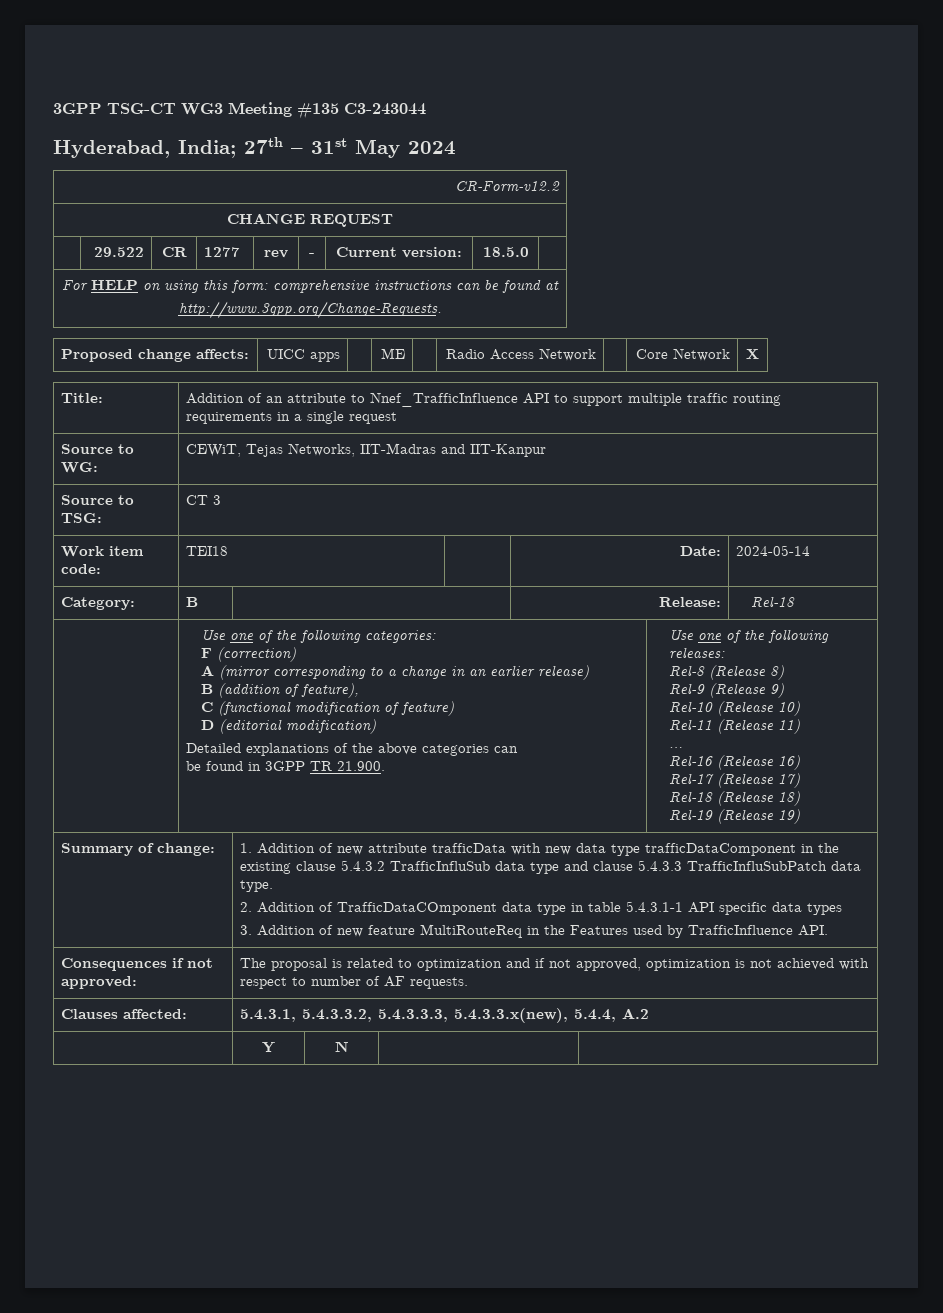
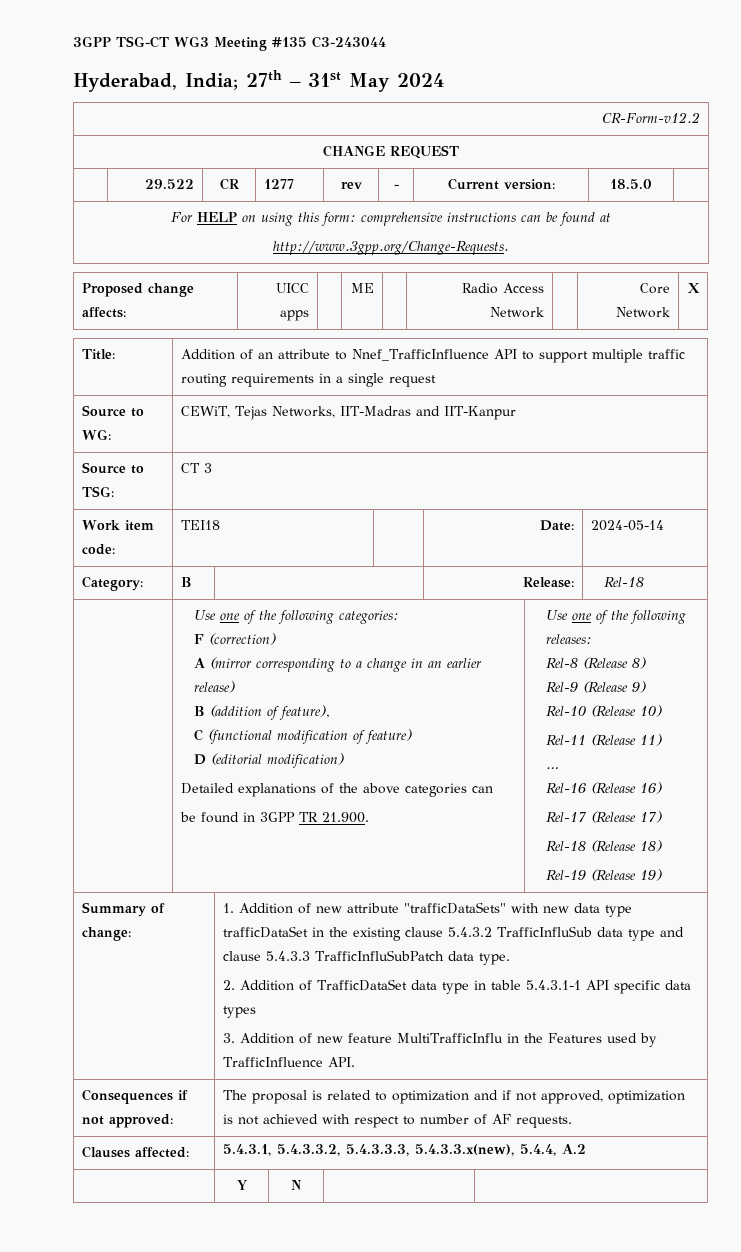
- 1. Addition of new attribute trafficData with new data type trafficDataComponent in the existing clause 5.4.3.2 TrafficInfluSub data type and clause 5.4.3.3 TrafficInfluSubPatch data type.
+ 1. Addition of new attribute "trafficDataSets" with new data type trafficDataSet in the existing clause 5.4.3.2 TrafficInfluSub data type and clause 5.4.3.3 TrafficInfluSubPatch data type.
- 2. Addition of TrafficDataCOmponent data type in table 5.4.3.1-1 API specific data types
+ 2. Addition of TrafficDataSet data type in table 5.4.3.1-1 API specific data types
- 3. Addition of new feature MultiRouteReq in the Features used by TrafficInfluence API.
+ 3. Addition of new feature MultiTrafficInflu in the Features used by TrafficInfluence API.

